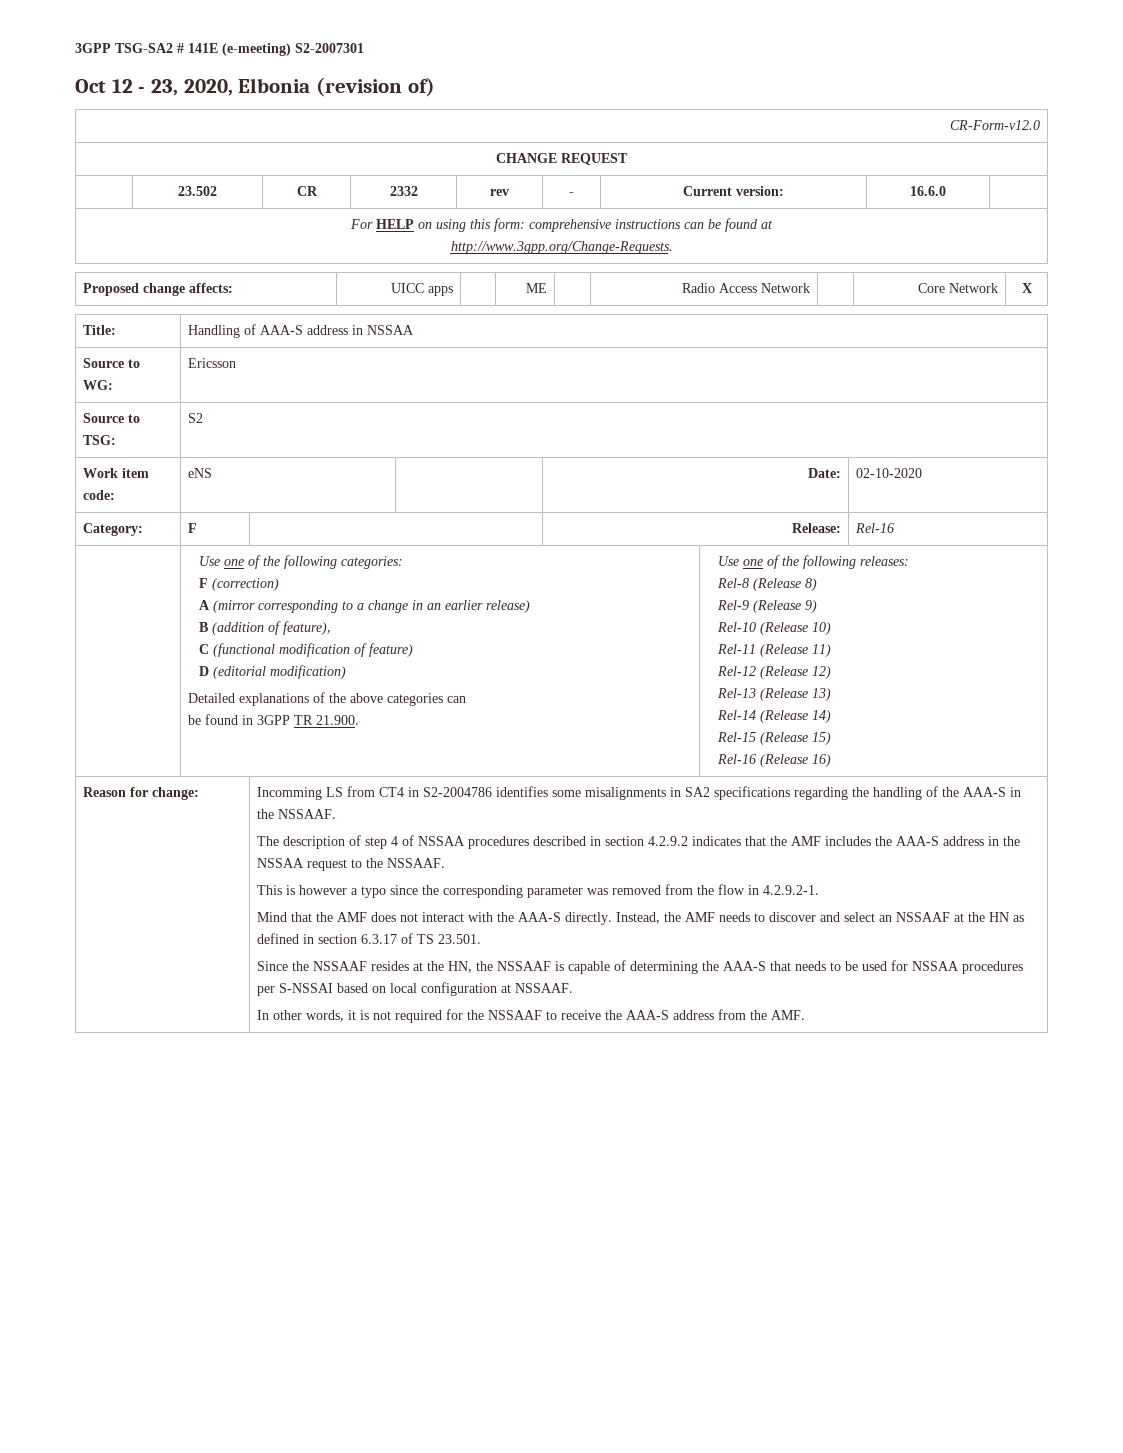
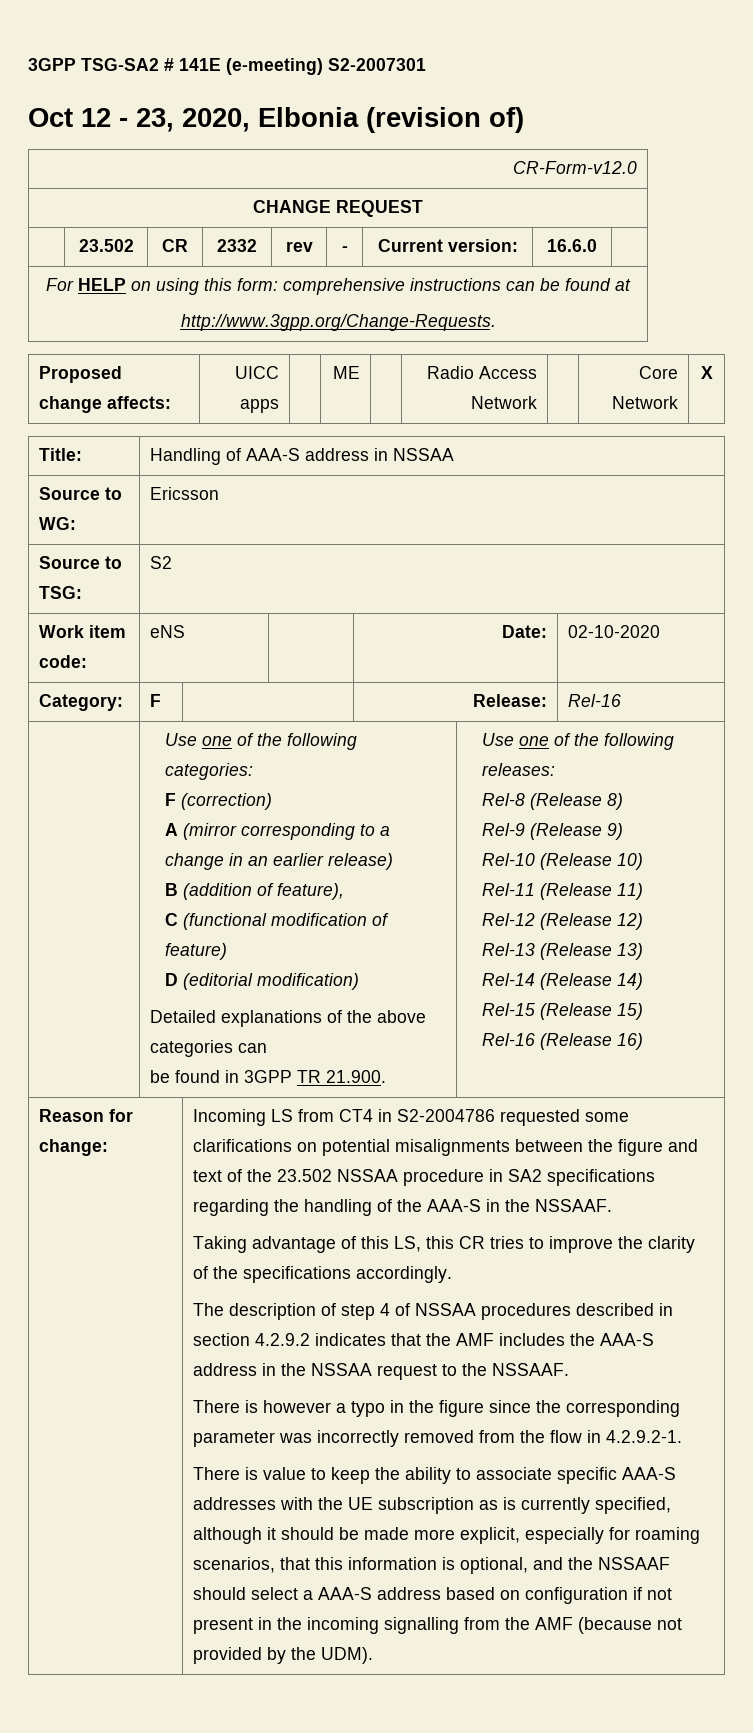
- Incomming LS from CT4 in S2-2004786 identifies some misalignments in SA2 specifications regarding the handling of the AAA-S in the NSSAAF.
+ Incoming LS from CT4 in S2-2004786 requested some clarifications on potential misalignments between the figure and text of the 23.502 NSSAA procedure in SA2 specifications regarding the handling of the AAA-S in the NSSAAF.
+ Taking advantage of this LS, this CR tries to improve the clarity of the specifications accordingly.
- This is however a typo since the corresponding parameter was removed from the flow in 4.2.9.2-1.
+ There is however a typo in the figure since the corresponding parameter was incorrectly removed from the flow in 4.2.9.2-1.
- Mind that the AMF does not interact with the AAA-S directly. Instead, the AMF needs to discover and select an NSSAAF at the HN as defined in section 6.3.17 of TS 23.501.
- Since the NSSAAF resides at the HN, the NSSAAF is capable of determining the AAA-S that needs to be used for NSSAA procedures per S-NSSAI based on local configuration at NSSAAF.
- In other words, it is not required for the NSSAAF to receive the AAA-S address from the AMF.
+ There is value to keep the ability to associate specific AAA-S addresses with the UE subscription as is currently specified, although it should be made more explicit, especially for roaming scenarios, that this information is optional, and the NSSAAF should select a AAA-S address based on configuration if not present in the incoming signalling from the AMF (because not provided by the UDM).

